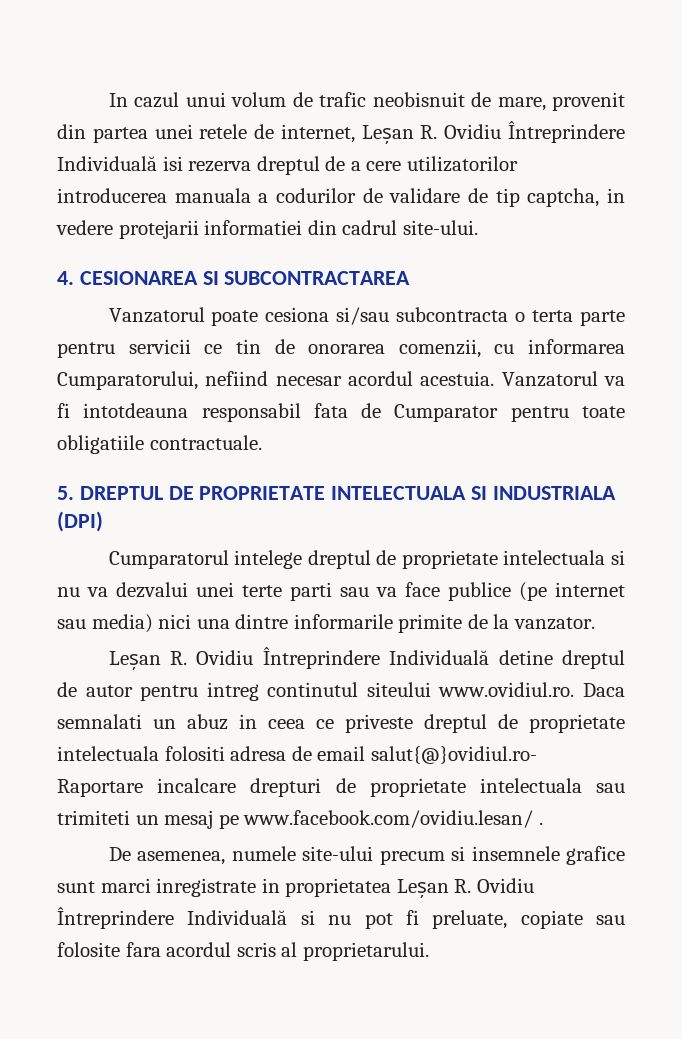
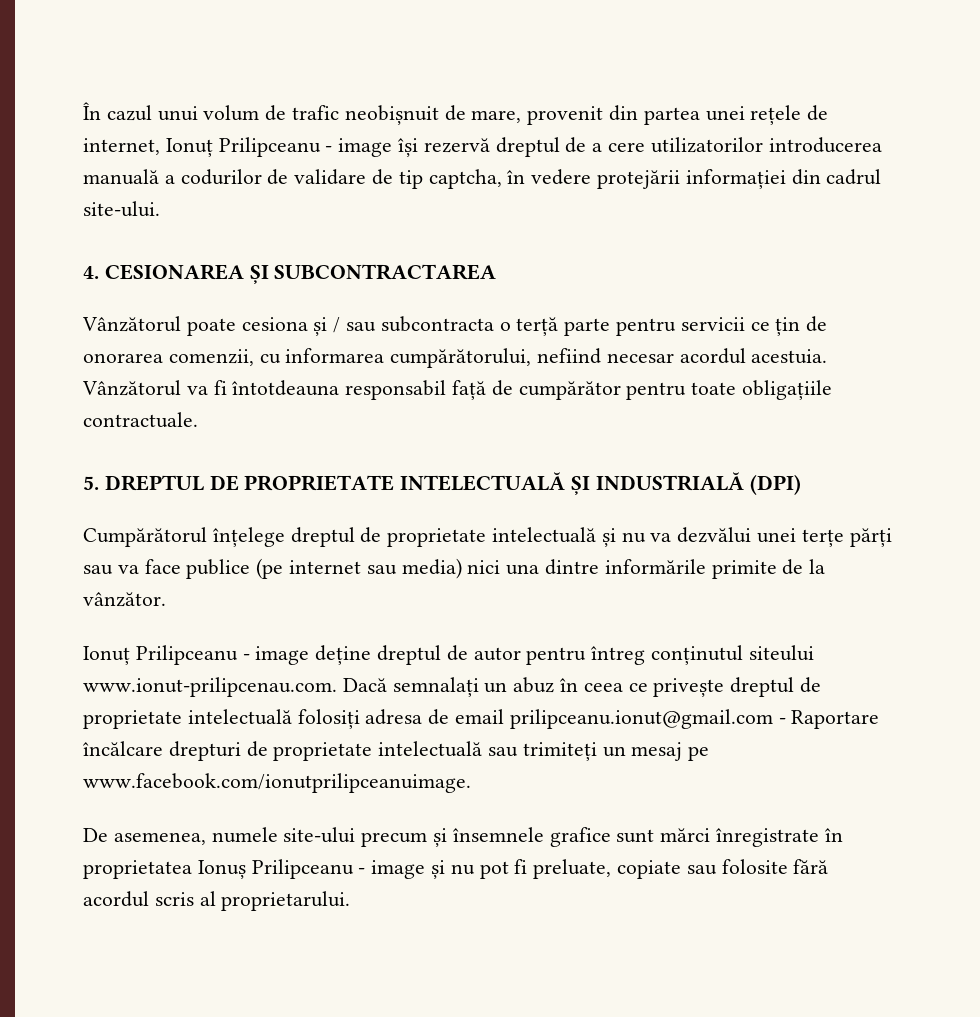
- In cazul unui volum de trafic neobisnuit de mare, provenit din partea unei retele de internet, Leșan R. Ovidiu Întreprindere Individuală isi rezerva dreptul de a cere utilizatorilor introducerea manuala a codurilor de validare de tip captcha, in vedere protejarii informatiei din cadrul site-ului.
+ În cazul unui volum de trafic neobișnuit de mare, provenit din partea unei rețele de internet, Ionuț Prilipceanu - image își rezervă dreptul de a cere utilizatorilor introducerea manuală a codurilor de validare de tip captcha, în vedere protejării informației din cadrul site-ului.
- 4. CESIONAREA SI SUBCONTRACTAREA
+ 4. CESIONAREA ȘI SUBCONTRACTAREA
- Vanzatorul poate cesiona si/sau subcontracta o terta parte pentru servicii ce tin de onorarea comenzii, cu informarea Cumparatorului, nefiind necesar acordul acestuia.
+ Vânzătorul poate cesiona și / sau subcontracta o terță parte pentru servicii ce țin de onorarea comenzii, cu informarea cumpărătorului, nefiind necesar acordul acestuia.
- Vanzatorul va fi intotdeauna responsabil fata de Cumparator pentru toate obligatiile contractuale.
+ Vânzătorul va fi întotdeauna responsabil față de cumpărător pentru toate obligațiile contractuale.
- 5. DREPTUL DE PROPRIETATE INTELECTUALA SI INDUSTRIALA (DPI)
+ 5. DREPTUL DE PROPRIETATE INTELECTUALĂ ȘI INDUSTRIALĂ (DPI)
- Cumparatorul intelege dreptul de proprietate intelectuala si nu va dezvalui unei terte parti sau va face publice (pe internet sau media) nici una dintre informarile primite de la vanzator.
- Leșan R. Ovidiu Întreprindere Individuală detine dreptul de autor pentru intreg continutul siteului www.ovidiul.ro. Daca semnalati un abuz in ceea ce priveste dreptul de proprietate intelectuala folositi adresa de email salut{@}ovidiul.ro- Raportare incalcare drepturi de proprietate intelectuala sau trimiteti un mesaj pe www.facebook.com/ovidiu.lesan/ .
+ Cumpărătorul înțelege dreptul de proprietate intelectuală și nu va dezvălui unei terțe părți sau va face publice (pe internet sau media) nici una dintre informările primite de la vânzător.
+ Ionuț Prilipceanu - image deține dreptul de autor pentru întreg conținutul siteului www.ionut-prilipcenau.com. Dacă semnalați un abuz în ceea ce privește dreptul de proprietate intelectuală folosiți adresa de email prilipceanu.ionut@gmail.com - Raportare încălcare drepturi de proprietate intelectuală sau trimiteți un mesaj pe www.facebook.com/ionutprilipceanuimage.
- De asemenea, numele site-ului precum si insemnele grafice sunt marci inregistrate in proprietatea Leșan R. Ovidiu Întreprindere Individuală si nu pot fi preluate, copiate sau folosite fara acordul scris al proprietarului.
+ De asemenea, numele site-ului precum și însemnele grafice sunt mărci înregistrate în proprietatea Ionuș Prilipceanu - image și nu pot fi preluate, copiate sau folosite fără acordul scris al proprietarului.

